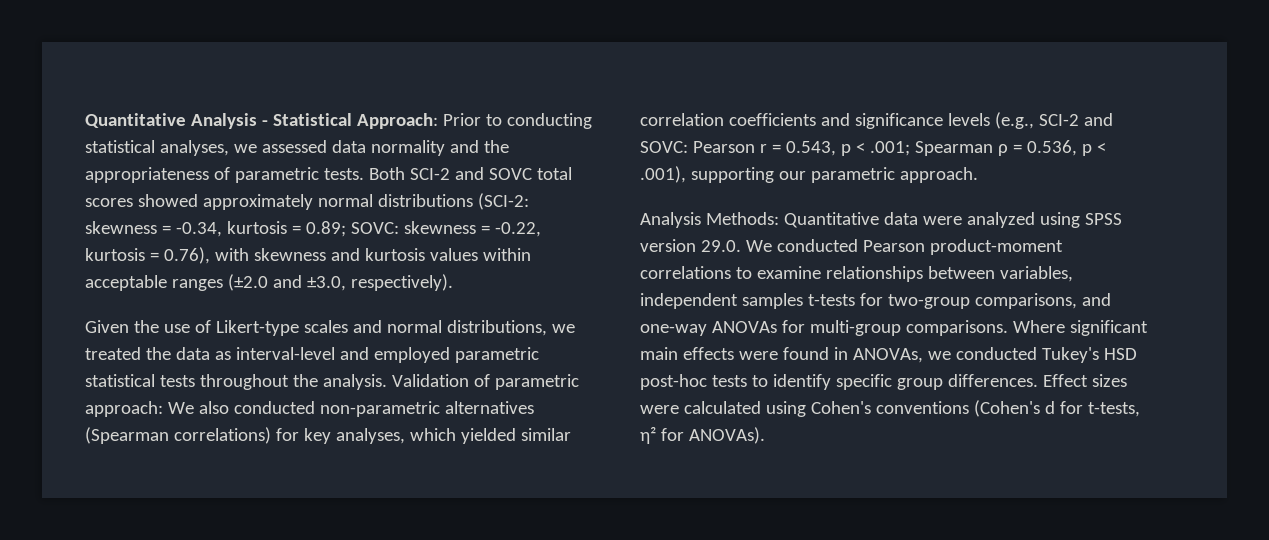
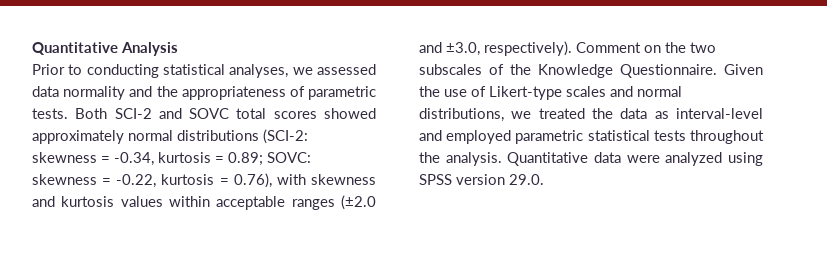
- Quantitative Analysis - Statistical Approach: Prior to conducting statistical analyses, we assessed data normality and the appropriateness of parametric tests.
+ Quantitative Analysis
+ Prior to conducting statistical analyses, we assessed data normality and the appropriateness of parametric tests.
- Both SCI-2 and SOVC total scores showed approximately normal distributions (SCI-2: skewness = -0.34, kurtosis = 0.89; SOVC: skewness = -0.22, kurtosis = 0.76), with skewness and kurtosis values within acceptable ranges (±2.0 and ±3.0, respectively).
- Given the use of Likert-type scales and normal distributions, we treated the data as interval-level and employed parametric statistical tests throughout the analysis.
+ Both SCI-2 and SOVC total scores showed approximately normal distributions (SCI-2: skewness = -0.34, kurtosis = 0.89; SOVC: skewness = -0.22, kurtosis = 0.76), with skewness and kurtosis values within acceptable ranges (±2.0 and ±3.0, respectively). Comment on the two subscales of the Knowledge Questionnaire. Given the use of Likert-type scales and normal distributions, we treated the data as interval-level and employed parametric statistical tests throughout the analysis.
- Validation of parametric approach: We also conducted non-parametric alternatives (Spearman correlations) for key analyses, which yielded similar correlation coefficients and significance levels (e.g., SCI-2 and SOVC: Pearson r = 0.543, p < .001; Spearman ρ = 0.536, p < .001), supporting our parametric approach.
- Analysis Methods: Quantitative data were analyzed using SPSS version 29.0. We conducted Pearson product-moment correlations to examine relationships between variables, independent samples t-tests for two-group comparisons, and one-way ANOVAs for multi-group comparisons. Where significant main effects were found in ANOVAs, we conducted Tukey's HSD post-hoc tests to identify specific group differences. Effect sizes were calculated using Cohen's conventions (Cohen's d for t-tests, η² for ANOVAs).
+ Quantitative data were analyzed using SPSS version 29.0.

